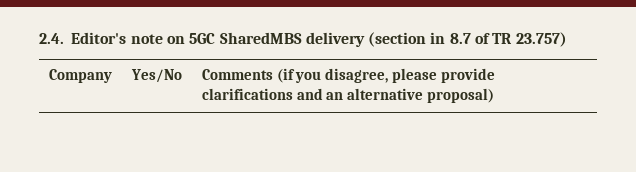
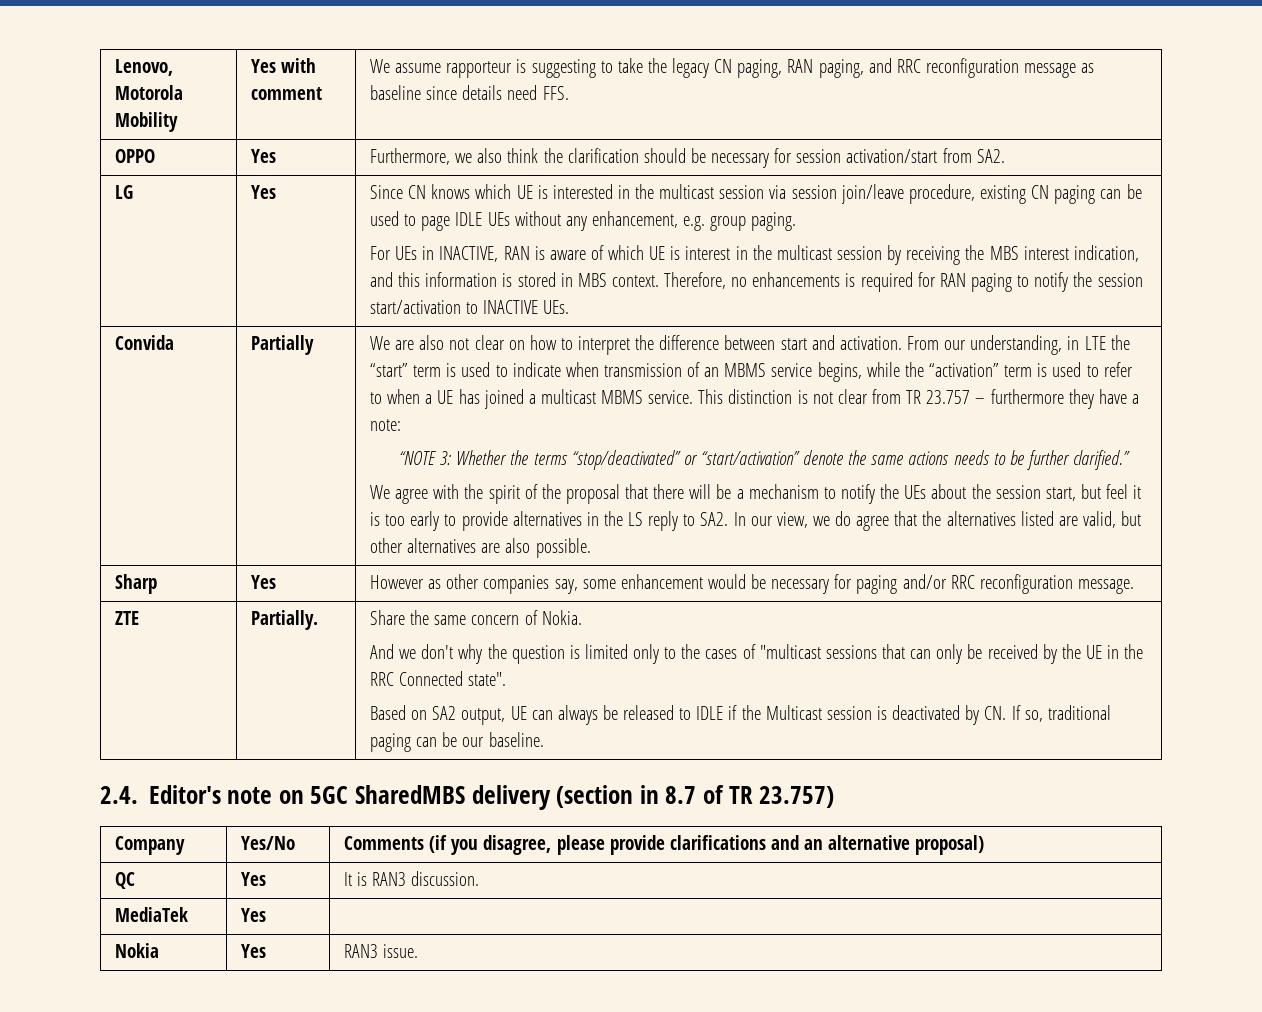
+ Lenovo, Motorola Mobility | Yes with comment | We assume rapporteur is suggesting to take the legacy CN paging, RAN paging, and RRC reconfiguration message as baseline since details need FFS.
+ OPPO | Yes | Furthermore, we also think the clarification should be necessary for session activation/start from SA2.
+ LG | Yes | Since CN knows which UE is interested in the multicast session via session join/leave procedure, existing CN paging can be used to page IDLE UEs without any enhancement, e.g. group paging.
+ For UEs in INACTIVE, RAN is aware of which UE is interest in the multicast session by receiving the MBS interest indication, and this information is stored in MBS context. Therefore, no enhancements is required for RAN paging to notify the session start/activation to INACTIVE UEs.
+ Convida | Partially | We are also not clear on how to interpret the difference between start and activation. From our understanding, in LTE the “start” term is used to indicate when transmission of an MBMS service begins, while the “activation” term is used to refer to when a UE has joined a multicast MBMS service. This distinction is not clear from TR 23.757 – furthermore they have a note:
+ “NOTE 3: Whether the terms “stop/deactivated” or “start/activation” denote the same actions needs to be further clarified.”
+ We agree with the spirit of the proposal that there will be a mechanism to notify the UEs about the session start, but feel it is too early to provide alternatives in the LS reply to SA2. In our view, we do agree that the alternatives listed are valid, but other alternatives are also possible.
+ Sharp | Yes | However as other companies say, some enhancement would be necessary for paging and/or RRC reconfiguration message.
+ ZTE | Partially. | Share the same concern of Nokia.
+ And we don't why the question is limited only to the cases of "multicast sessions that can only be received by the UE in the RRC Connected state".
+ Based on SA2 output, UE can always be released to IDLE if the Multicast session is deactivated by CN. If so, traditional paging can be our baseline.
+ QC | Yes | It is RAN3 discussion.
+ MediaTek | Yes |
+ Nokia | Yes | RAN3 issue.

